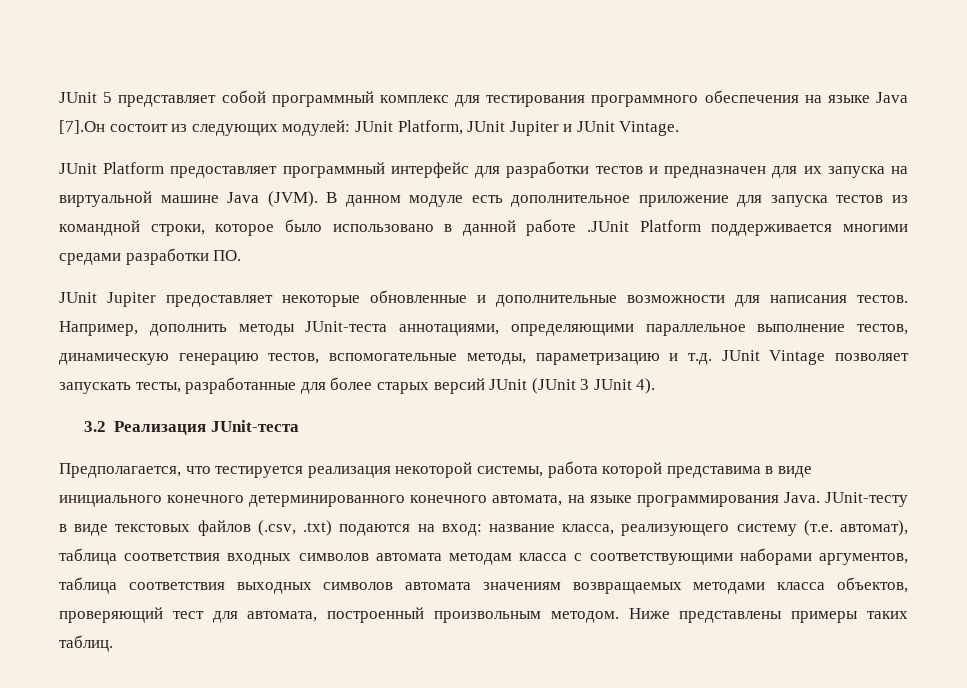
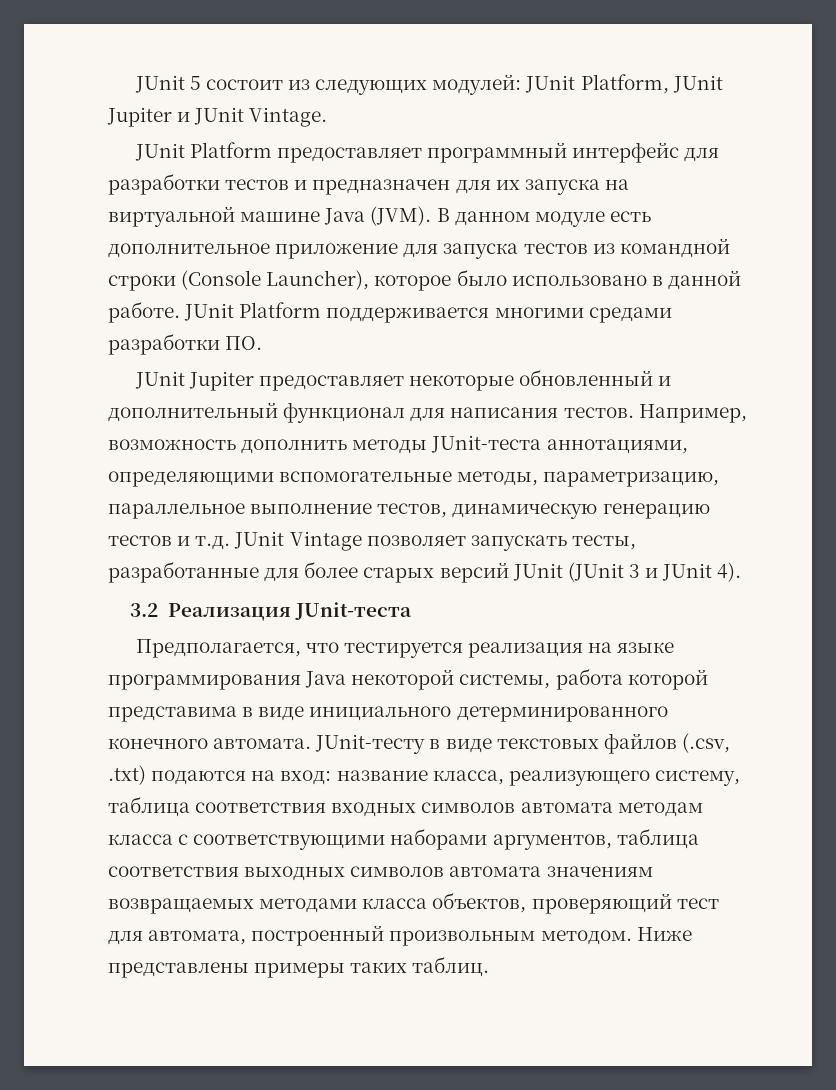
- JUnit 5 представляет собой программный комплекс для тестирования программного обеспечения на языке Java [7].Он состоит из следующих модулей: JUnit Platform, JUnit Jupiter и JUnit Vintage.
+ JUnit 5 состоит из следующих модулей: JUnit Platform, JUnit Jupiter и JUnit Vintage.
- В данном модуле есть дополнительное приложение для запуска тестов из командной строки, которое было использовано в данной работе .JUnit Platform поддерживается многими средами разработки ПО.
+ В данном модуле есть дополнительное приложение для запуска тестов из командной строки (Console Launcher), которое было использовано в данной работе. JUnit Platform поддерживается многими средами разработки ПО.
- JUnit Jupiter предоставляет некоторые обновленные и дополнительные возможности для написания тестов.
+ JUnit Jupiter предоставляет некоторые обновленный и дополнительный функционал для написания тестов.
- Например, дополнить методы JUnit-теста аннотациями, определяющими параллельное выполнение тестов, динамическую генерацию тестов, вспомогательные методы, параметризацию и т.д. JUnit Vintage позволяет запускать тесты, разработанные для более старых версий JUnit (JUnit 3 JUnit 4).
+ Например, возможность дополнить методы JUnit-теста аннотациями, определяющими вспомогательные методы, параметризацию, параллельное выполнение тестов, динамическую генерацию тестов и т.д. JUnit Vintage позволяет запускать тесты, разработанные для более старых версий JUnit (JUnit 3 и JUnit 4).
- Предполагается, что тестируется реализация некоторой системы, работа которой представима в виде инициального конечного детерминированного конечного автомата, на языке программирования Java.
+ Предполагается, что тестируется реализация на языке программирования Java некоторой системы, работа которой представима в виде инициального детерминированного конечного автомата.
- JUnit-тесту в виде текстовых файлов (.csv, .txt) подаются на вход: название класса, реализующего систему (т.е. автомат), таблица соответствия входных символов автомата методам класса с соответствующими наборами аргументов, таблица соответствия выходных символов автомата значениям возвращаемых методами класса объектов, проверяющий тест для автомата, построенный произвольным методом.
+ JUnit-тесту в виде текстовых файлов (.csv, .txt) подаются на вход: название класса, реализующего систему, таблица соответствия входных символов автомата методам класса с соответствующими наборами аргументов, таблица соответствия выходных символов автомата значениям возвращаемых методами класса объектов, проверяющий тест для автомата, построенный произвольным методом.

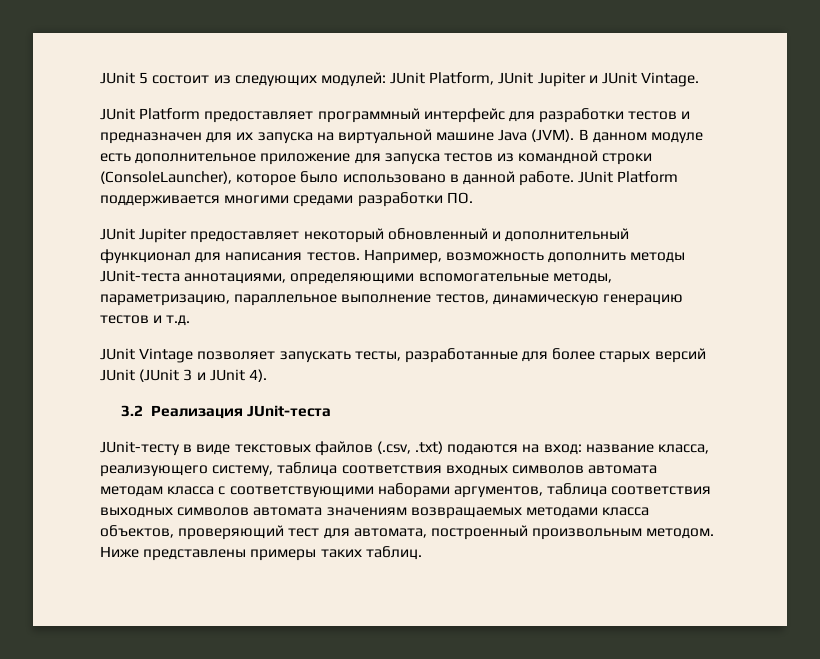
- В данном модуле есть дополнительное приложение для запуска тестов из командной строки (Console Launcher), которое было использовано в данной работе.
+ В данном модуле есть дополнительное приложение для запуска тестов из командной строки (ConsoleLauncher), которое было использовано в данной работе.
- JUnit Jupiter предоставляет некоторые обновленный и дополнительный функционал для написания тестов.
+ JUnit Jupiter предоставляет некоторый обновленный и дополнительный функционал для написания тестов.
- Например, возможность дополнить методы JUnit-теста аннотациями, определяющими вспомогательные методы, параметризацию, параллельное выполнение тестов, динамическую генерацию тестов и т.д. JUnit Vintage позволяет запускать тесты, разработанные для более старых версий JUnit (JUnit 3 и JUnit 4).
+ Например, возможность дополнить методы JUnit-теста аннотациями, определяющими вспомогательные методы, параметризацию, параллельное выполнение тестов, динамическую генерацию тестов и т.д.
+ JUnit Vintage позволяет запускать тесты, разработанные для более старых версий JUnit (JUnit 3 и JUnit 4).
- Предполагается, что тестируется реализация на языке программирования Java некоторой системы, работа которой представима в виде инициального детерминированного конечного автомата.

